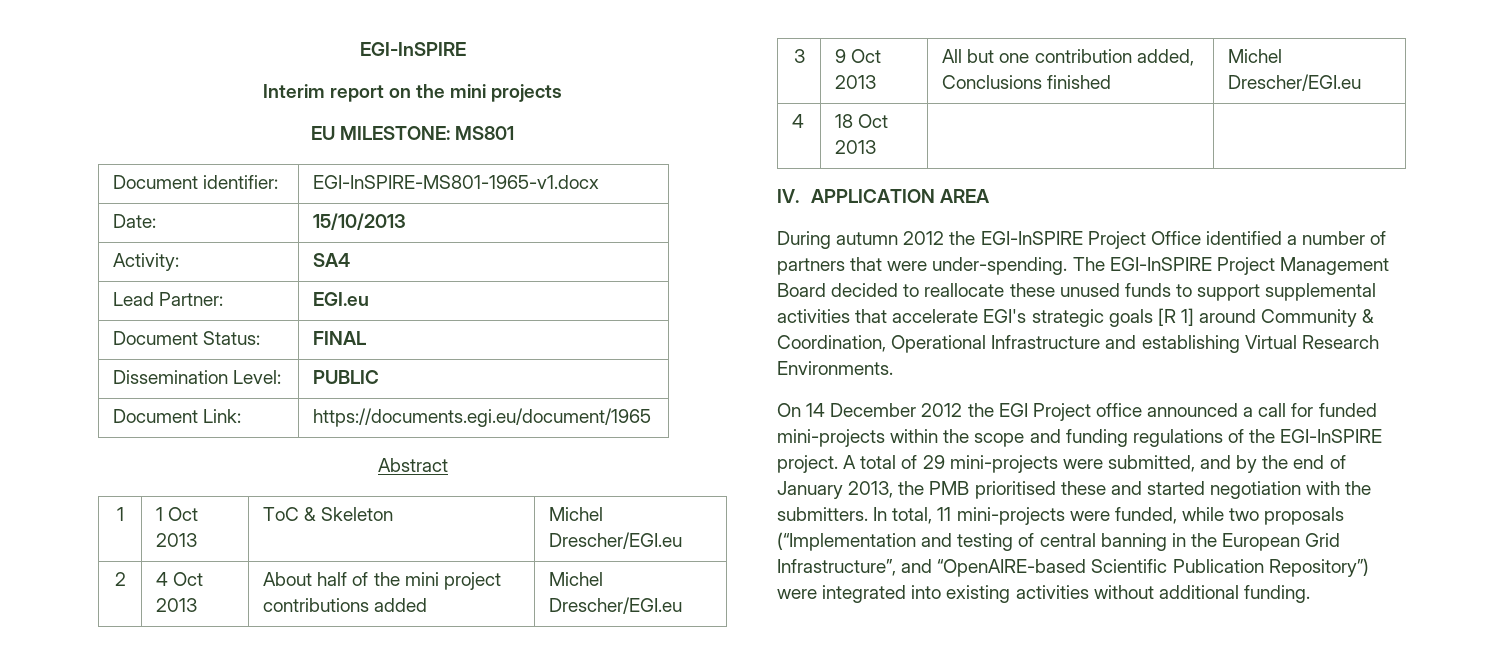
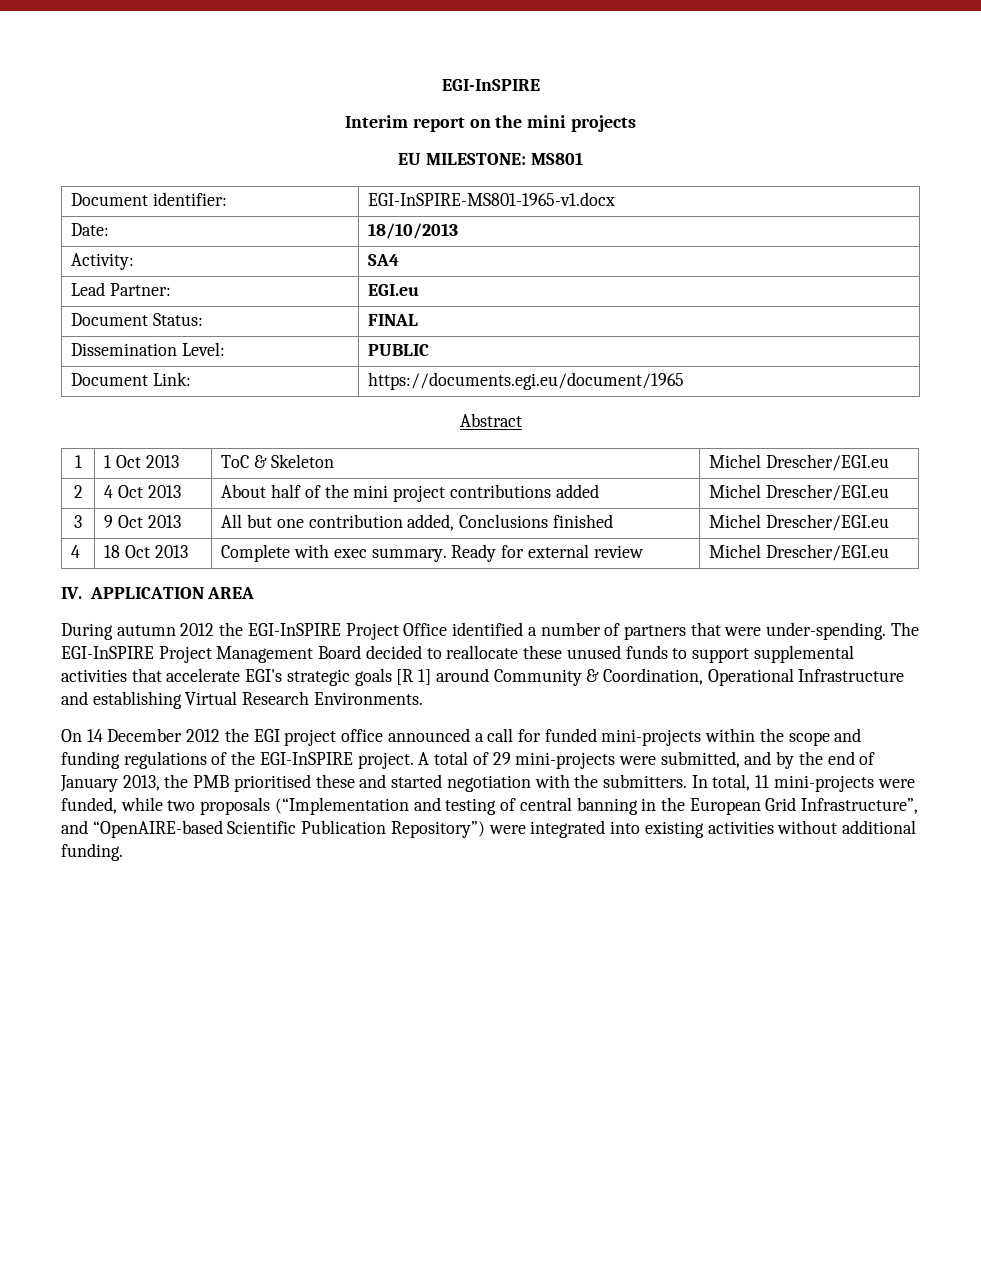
- Date: | 15/10/2013
+ Date: | 18/10/2013
- 4 | 18 Oct 2013 | |
+ 4 | 18 Oct 2013 | Complete with exec summary. Ready for external review | Michel Drescher/EGI.eu
- On 14 December 2012 the EGI Project office announced a call for funded mini-projects within the scope and funding regulations of the EGI-InSPIRE project.
+ On 14 December 2012 the EGI project office announced a call for funded mini-projects within the scope and funding regulations of the EGI-InSPIRE project.

